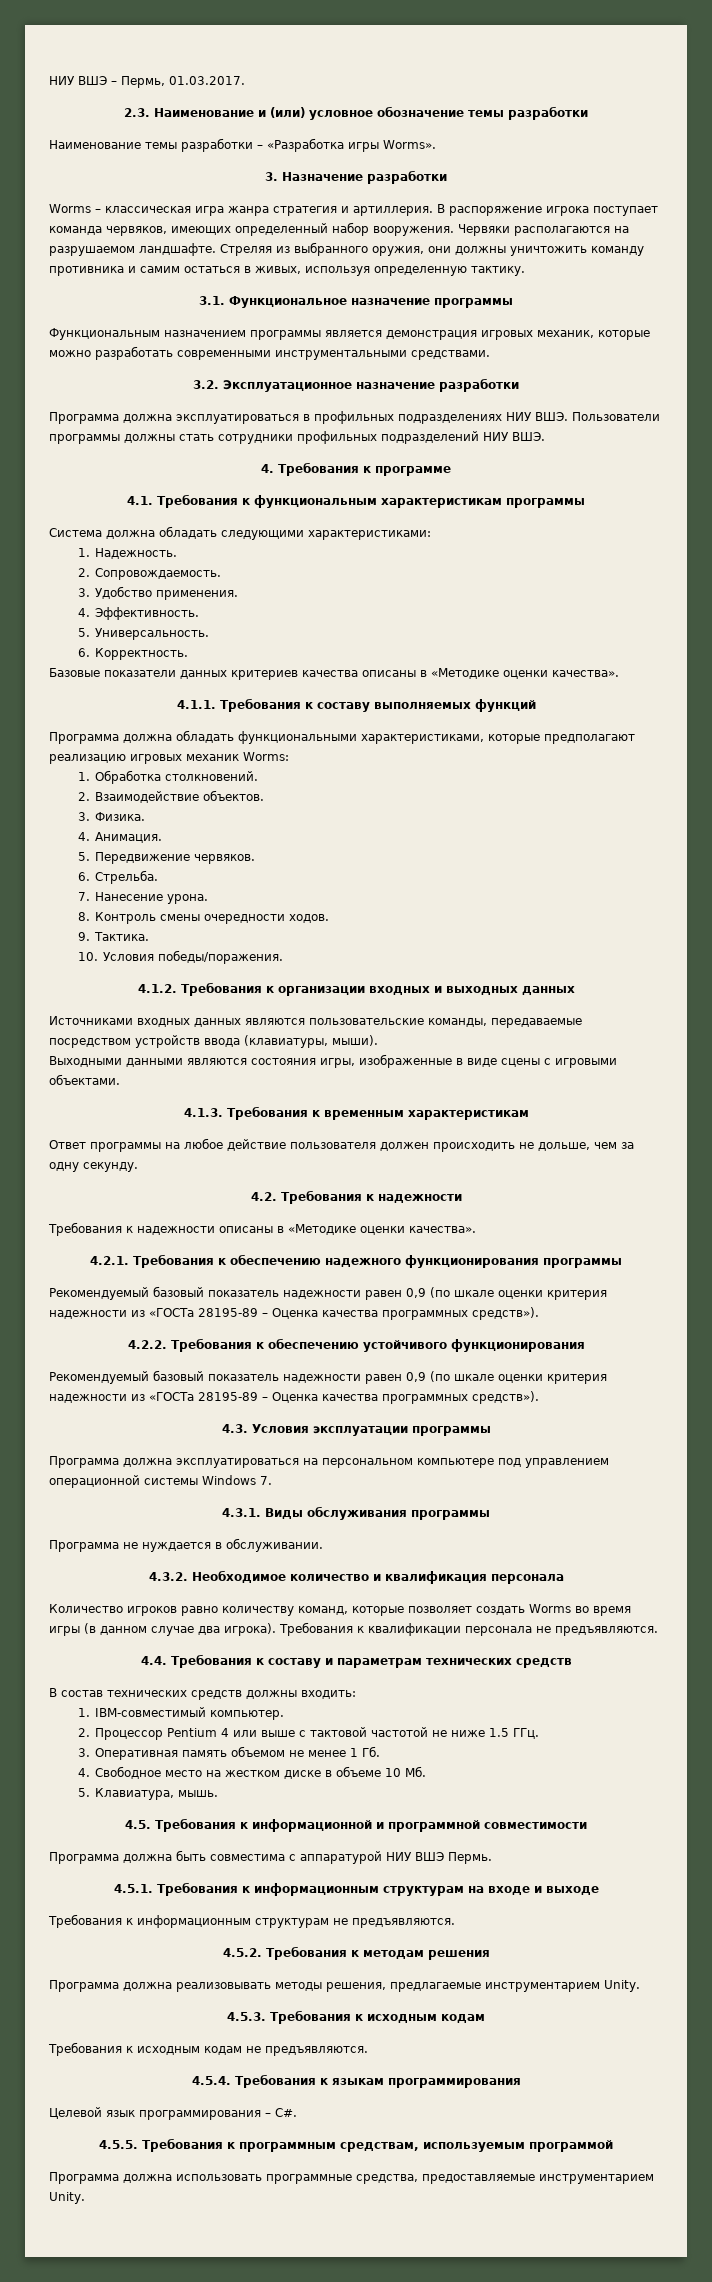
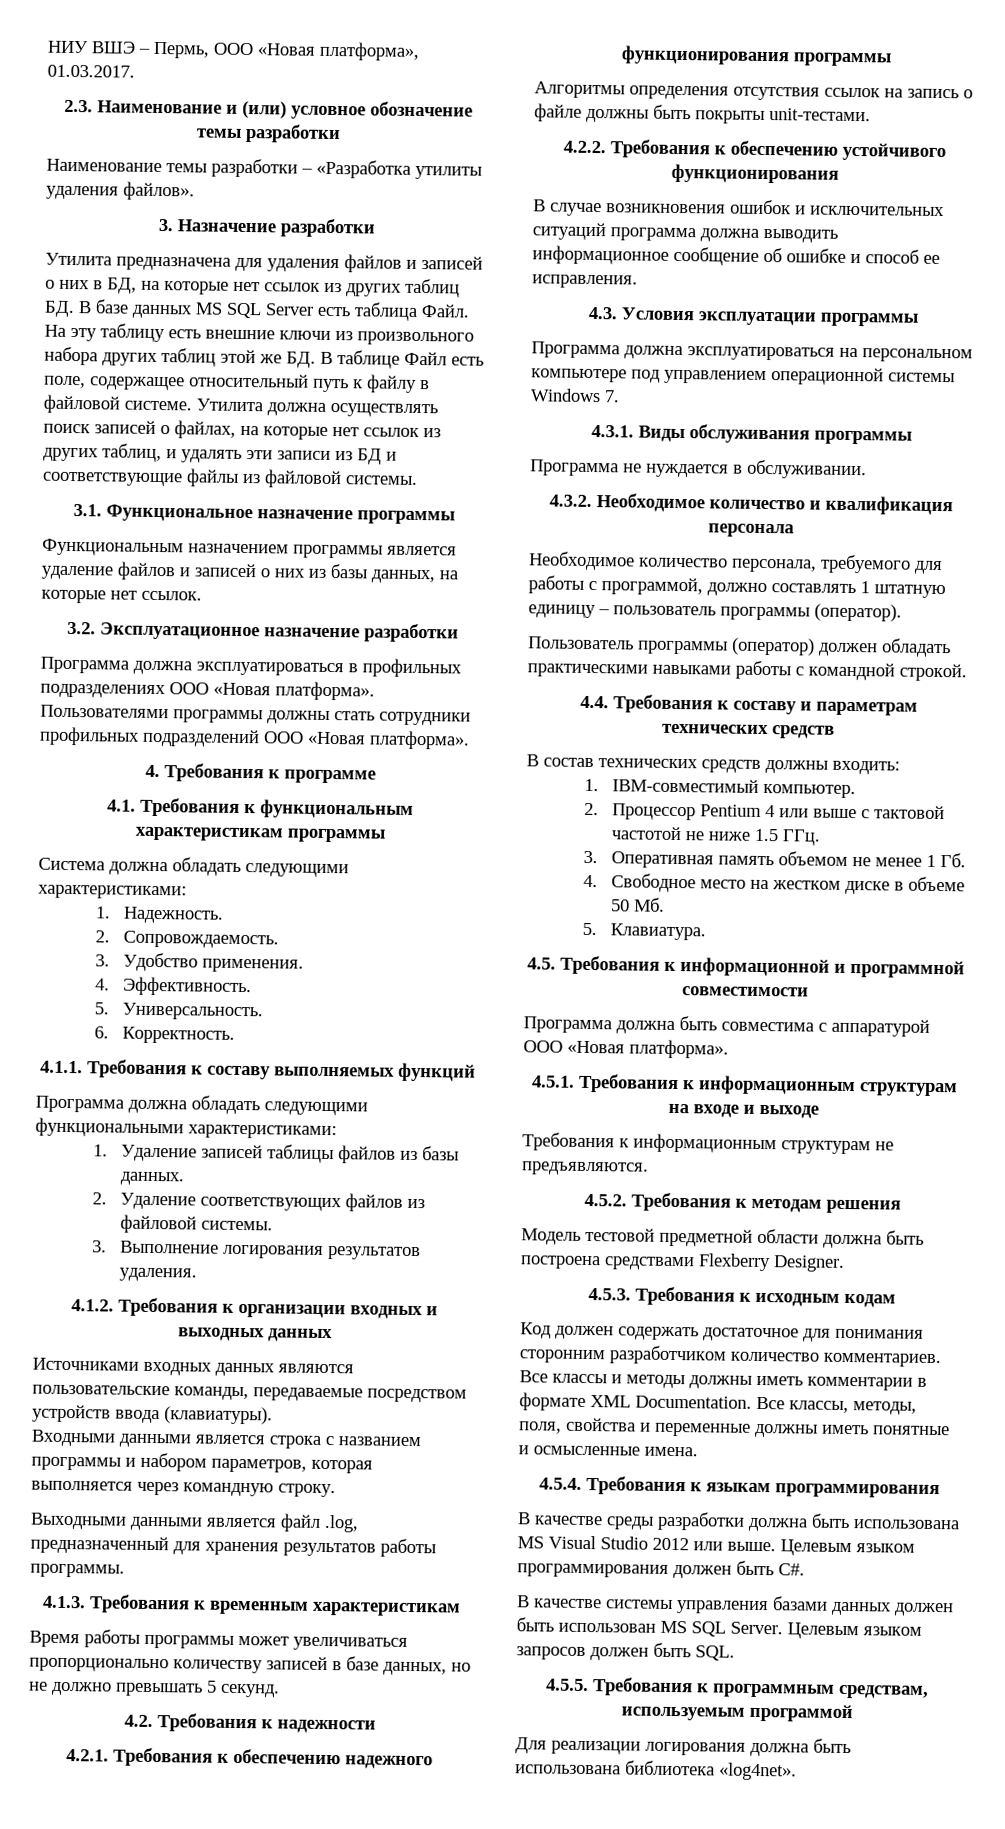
- НИУ ВШЭ – Пермь, 01.03.2017.
+ НИУ ВШЭ – Пермь, ООО «Новая платформа», 01.03.2017.
- Наименование темы разработки – «Разработка игры Worms».
+ Наименование темы разработки – «Разработка утилиты удаления файлов».
- Worms – классическая игра жанра стратегия и артиллерия. В распоряжение игрока поступает команда червяков, имеющих определенный набор вооружения. Червяки располагаются на разрушаемом ландшафте. Стреляя из выбранного оружия, они должны уничтожить команду противника и самим остаться в живых, используя определенную тактику.
+ Утилита предназначена для удаления файлов и записей о них в БД, на которые нет ссылок из других таблиц БД. В базе данных MS SQL Server есть таблица Файл. На эту таблицу есть внешние ключи из произвольного набора других таблиц этой же БД. В таблице Файл есть поле, содержащее относительный путь к файлу в файловой системе. Утилита должна осуществлять поиск записей о файлах, на которые нет ссылок из других таблиц, и удалять эти записи из БД и соответствующие файлы из файловой системы.
- Функциональным назначением программы является демонстрация игровых механик, которые можно разработать современными инструментальными средствами.
+ Функциональным назначением программы является удаление файлов и записей о них из базы данных, на которые нет ссылок.
- Программа должна эксплуатироваться в профильных подразделениях НИУ ВШЭ. Пользователи программы должны стать сотрудники профильных подразделений НИУ ВШЭ.
+ Программа должна эксплуатироваться в профильных подразделениях ООО «Новая платформа». Пользователями программы должны стать сотрудники профильных подразделений ООО «Новая платформа».
- Базовые показатели данных критериев качества описаны в «Методике оценки качества».
- Программа должна обладать функциональными характеристиками, которые предполагают реализацию игровых механик Worms:
- 1. Обработка столкновений.
- 2. Взаимодействие объектов.
- 3. Физика.
- 4. Анимация.
- 5. Передвижение червяков.
- 6. Стрельба.
- 7. Нанесение урона.
- 8. Контроль смены очередности ходов.
- 9. Тактика.
- 10. Условия победы/поражения.
+ Программа должна обладать следующими функциональными характеристиками:
+ 1. Удаление записей таблицы файлов из базы данных.
+ 2. Удаление соответствующих файлов из файловой системы.
+ 3. Выполнение логирования результатов удаления.
- Источниками входных данных являются пользовательские команды, передаваемые посредством устройств ввода (клавиатуры, мыши).
- Выходными данными являются состояния игры, изображенные в виде сцены с игровыми объектами.
+ Источниками входных данных являются пользовательские команды, передаваемые посредством устройств ввода (клавиатуры).
+ Входными данными является строка с названием программы и набором параметров, которая выполняется через командную строку.
+ Выходными данными является файл .log, предназначенный для хранения результатов работы программы.
- Ответ программы на любое действие пользователя должен происходить не дольше, чем за одну секунду.
+ Время работы программы может увеличиваться пропорционально количеству записей в базе данных, но не должно превышать 5 секунд.
  4.2. Требования к надежности
- Требования к надежности описаны в «Методике оценки качества».
  4.2.1. Требования к обеспечению надежного функционирования программы
- Рекомендуемый базовый показатель надежности равен 0,9 (по шкале оценки критерия надежности из «ГОСТа 28195-89 – Оценка качества программных средств»).
+ Алгоритмы определения отсутствия ссылок на запись о файле должны быть покрыты unit-тестами.
  4.2.2. Требования к обеспечению устойчивого функционирования
- Рекомендуемый базовый показатель надежности равен 0,9 (по шкале оценки критерия надежности из «ГОСТа 28195-89 – Оценка качества программных средств»).
+ В случае возникновения ошибок и исключительных ситуаций программа должна выводить информационное сообщение об ошибке и способ ее исправления.
- Количество игроков равно количеству команд, которые позволяет создать Worms во время игры (в данном случае два игрока). Требования к квалификации персонала не предъявляются.
+ Необходимое количество персонала, требуемого для работы с программой, должно составлять 1 штатную единицу – пользователь программы (оператор).
+ Пользователь программы (оператор) должен обладать практическими навыками работы с командной строкой.
- 4. Свободное место на жестком диске в объеме 10 Мб.
+ 4. Свободное место на жестком диске в объеме 50 Мб.
- 5. Клавиатура, мышь.
+ 5. Клавиатура.
- Программа должна быть совместима с аппаратурой НИУ ВШЭ Пермь.
+ Программа должна быть совместима с аппаратурой ООО «Новая платформа».
- Программа должна реализовывать методы решения, предлагаемые инструментарием Unity.
+ Модель тестовой предметной области должна быть построена средствами Flexberry Designer.
- Требования к исходным кодам не предъявляются.
+ Код должен содержать достаточное для понимания сторонним разработчиком количество комментариев. Все классы и методы должны иметь комментарии в формате XML Documentation. Все классы, методы, поля, свойства и переменные должны иметь понятные и осмысленные имена.
- Целевой язык программирования – C#.
+ В качестве среды разработки должна быть использована MS Visual Studio 2012 или выше. Целевым языком программирования должен быть C#.
+ В качестве системы управления базами данных должен быть использован MS SQL Server. Целевым языком запросов должен быть SQL.
- Программа должна использовать программные средства, предоставляемые инструментарием Unity.
+ Для реализации логирования должна быть использована библиотека «log4net».

